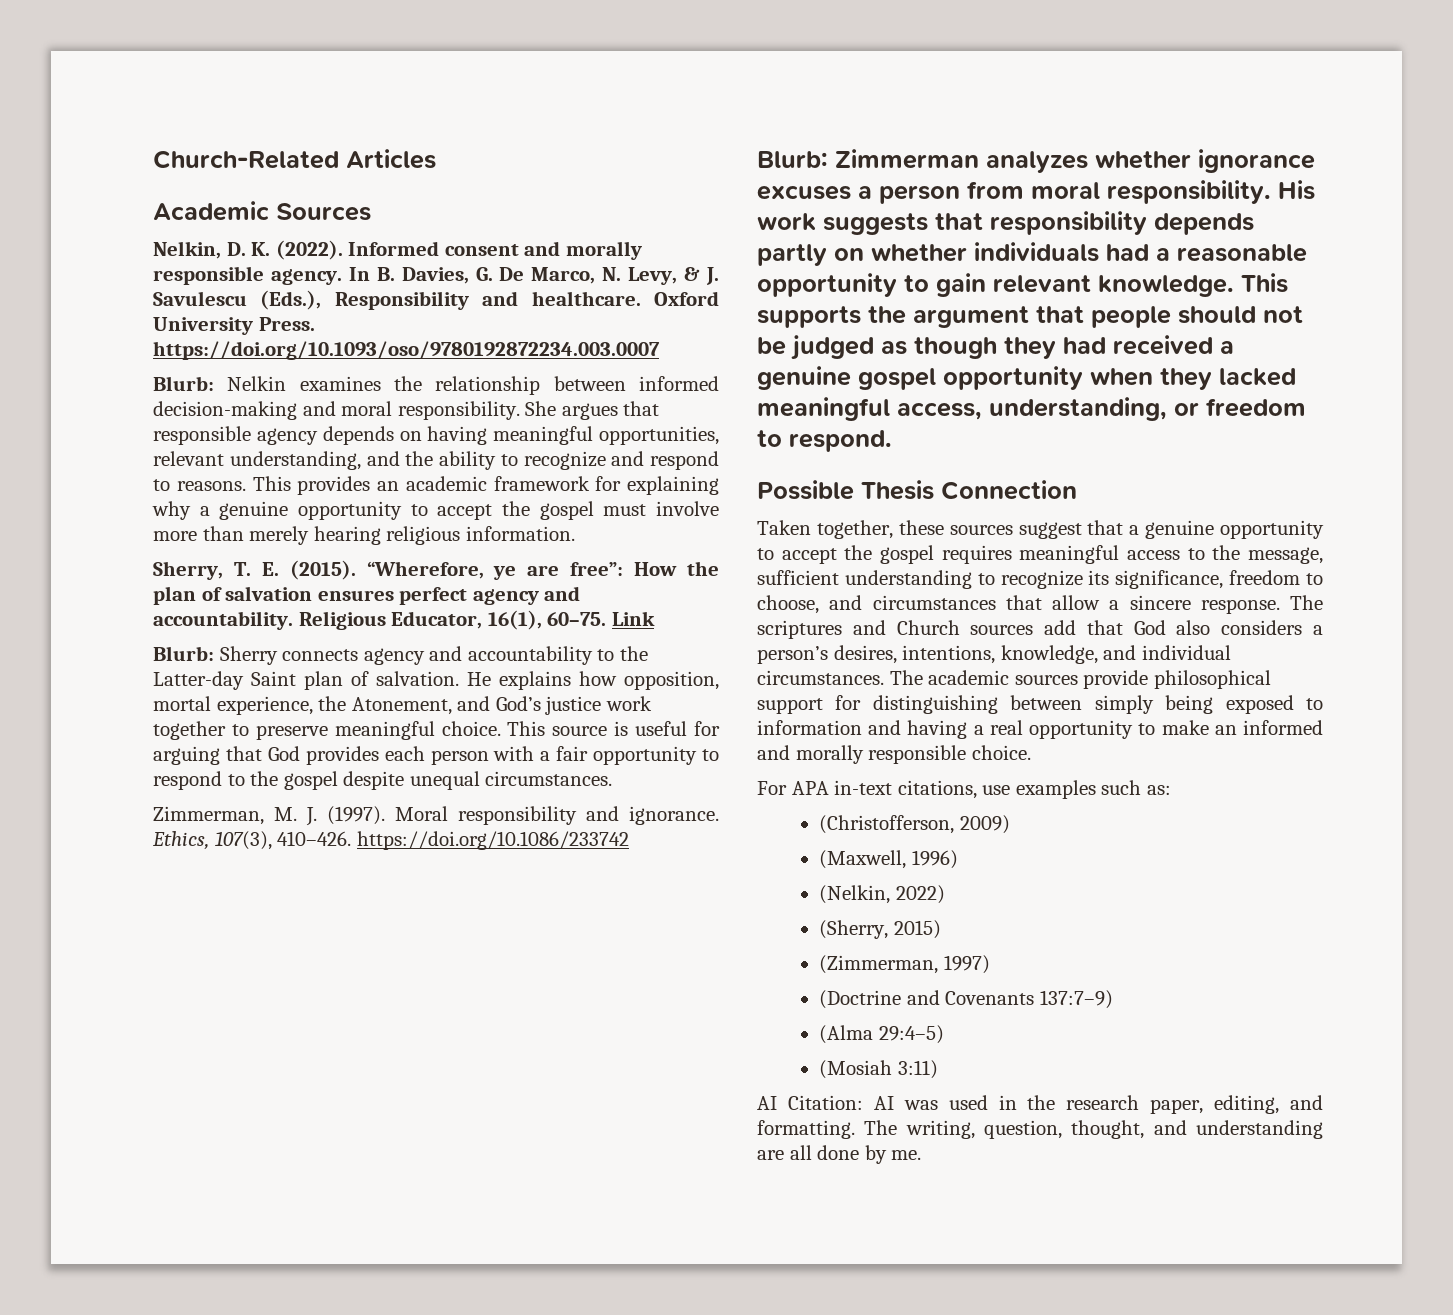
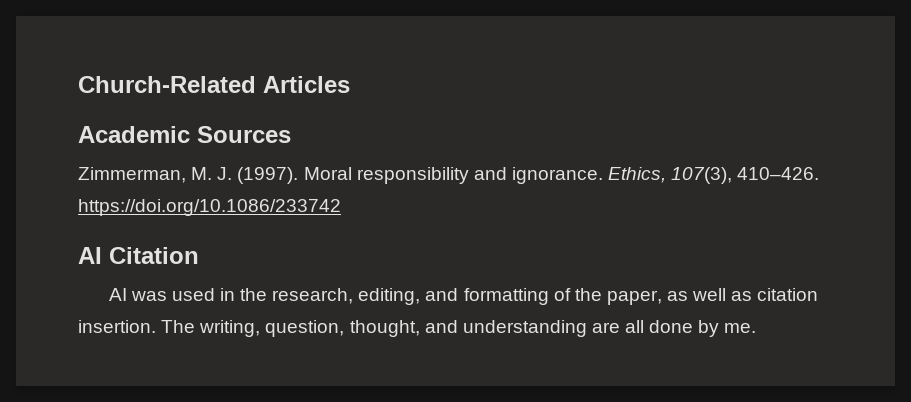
- Nelkin, D. K. (2022). Informed consent and morally responsible agency. In B. Davies, G. De Marco, N. Levy, & J. Savulescu (Eds.), Responsibility and healthcare. Oxford University Press. https://doi.org/10.1093/oso/9780192872234.003.0007
- Blurb: Nelkin examines the relationship between informed decision-making and moral responsibility. She argues that responsible agency depends on having meaningful opportunities, relevant understanding, and the ability to recognize and respond to reasons. This provides an academic framework for explaining why a genuine opportunity to accept the gospel must involve more than merely hearing religious information.
- Sherry, T. E. (2015). “Wherefore, ye are free”: How the plan of salvation ensures perfect agency and accountability. Religious Educator, 16(1), 60–75. Link
- Blurb: Sherry connects agency and accountability to the Latter-day Saint plan of salvation. He explains how opposition, mortal experience, the Atonement, and God’s justice work together to preserve meaningful choice. This source is useful for arguing that God provides each person with a fair opportunity to respond to the gospel despite unequal circumstances.
- Blurb: Zimmerman analyzes whether ignorance excuses a person from moral responsibility. His work suggests that responsibility depends partly on whether individuals had a reasonable opportunity to gain relevant knowledge. This supports the argument that people should not be judged as though they had received a genuine gospel opportunity when they lacked meaningful access, understanding, or freedom to respond.
- Possible Thesis Connection
- Taken together, these sources suggest that a genuine opportunity to accept the gospel requires meaningful access to the message, sufficient understanding to recognize its significance, freedom to choose, and circumstances that allow a sincere response. The scriptures and Church sources add that God also considers a person’s desires, intentions, knowledge, and individual circumstances. The academic sources provide philosophical support for distinguishing between simply being exposed to information and having a real opportunity to make an informed and morally responsible choice.
- For APA in-text citations, use examples such as:
- (Christofferson, 2009)
- (Maxwell, 1996)
- (Nelkin, 2022)
- (Sherry, 2015)
- (Zimmerman, 1997)
- (Doctrine and Covenants 137:7–9)
- (Alma 29:4–5)
- (Mosiah 3:11)
- AI Citation: AI was used in the research paper, editing, and formatting.
+ AI Citation
+ AI was used in the research, editing, and formatting of the paper, as well as citation insertion.

